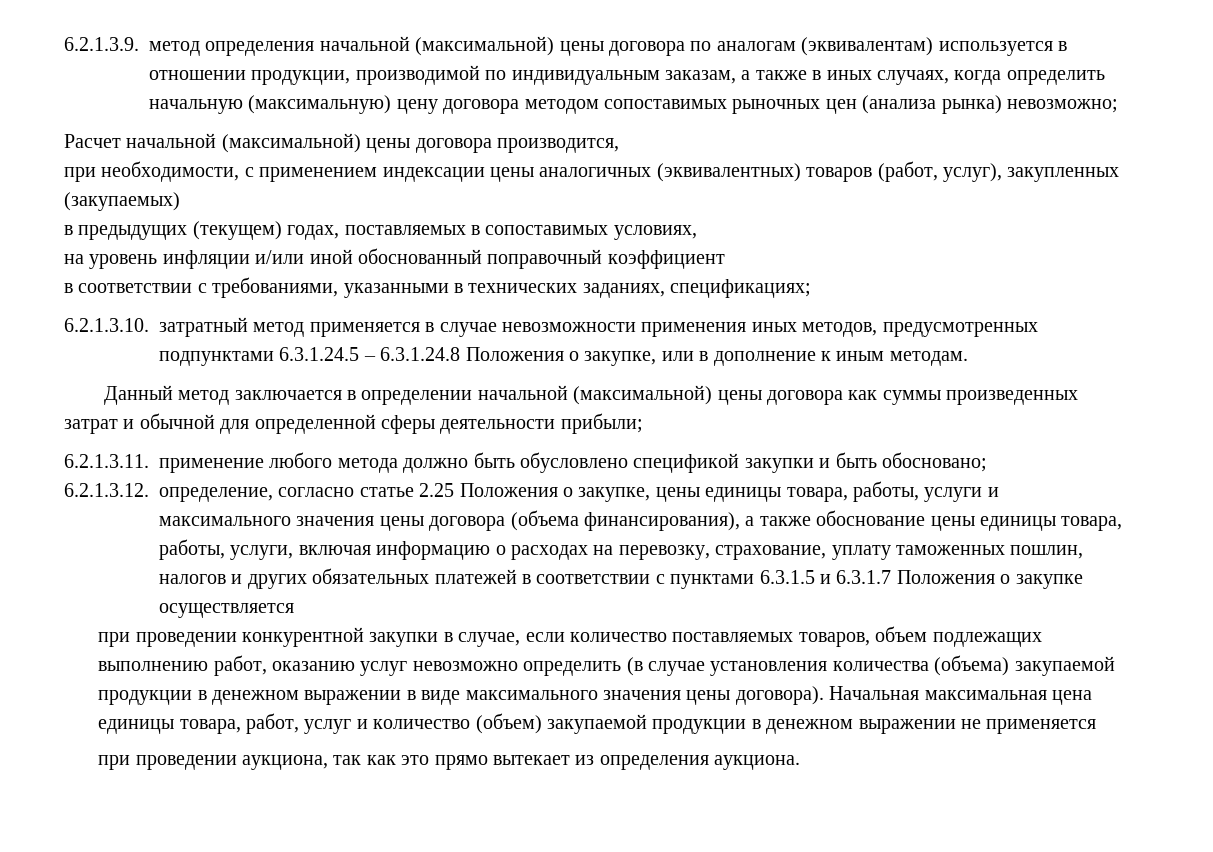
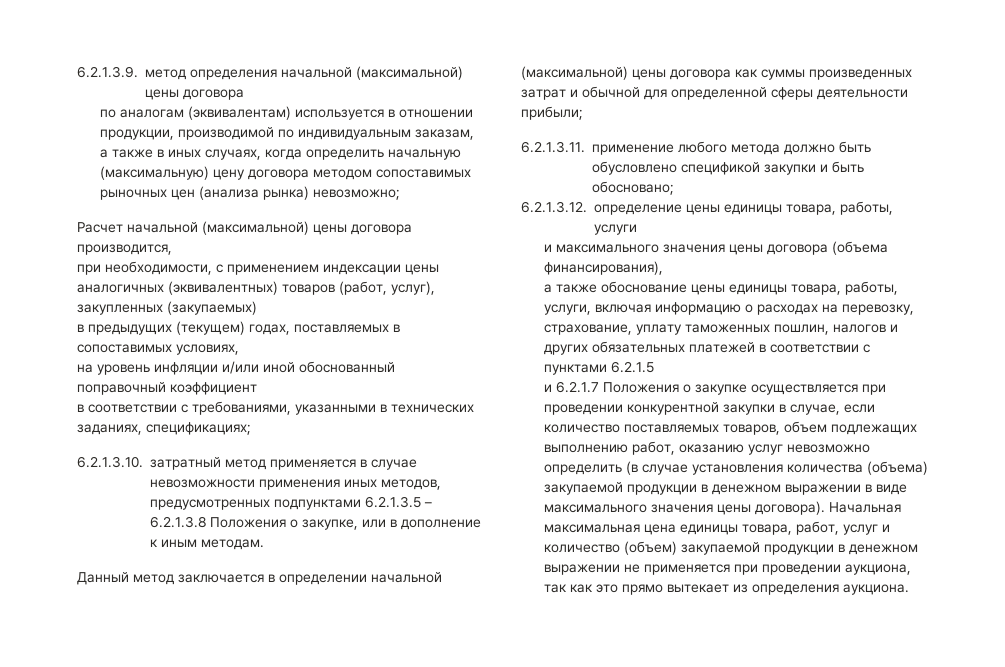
- 6.2.1.3.9. метод определения начальной (максимальной) цены договора по аналогам (эквивалентам) используется в отношении продукции, производимой по индивидуальным заказам, а также в иных случаях, когда определить начальную (максимальную) цену договора методом сопоставимых рыночных цен (анализа рынка) невозможно;
+ 6.2.1.3.9. метод определения начальной (максимальной) цены договора
+ по аналогам (эквивалентам) используется в отношении продукции, производимой по индивидуальным заказам, а также в иных случаях, когда определить начальную (максимальную) цену договора методом сопоставимых рыночных цен (анализа рынка) невозможно;
- 6.2.1.3.10. затратный метод применяется в случае невозможности применения иных методов, предусмотренных подпунктами 6.3.1.24.5 – 6.3.1.24.8 Положения о закупке, или в дополнение к иным методам.
+ 6.2.1.3.10. затратный метод применяется в случае невозможности применения иных методов, предусмотренных подпунктами 6.2.1.3.5 – 6.2.1.3.8 Положения о закупке, или в дополнение к иным методам.
- 6.2.1.3.12. определение, согласно статье 2.25 Положения о закупке, цены единицы товара, работы, услуги и максимального значения цены договора (объема финансирования), а также обоснование цены единицы товара, работы, услуги, включая информацию о расходах на перевозку, страхование, уплату таможенных пошлин, налогов и других обязательных платежей в соответствии с пунктами 6.3.1.5 и 6.3.1.7 Положения о закупке осуществляется
- при проведении конкурентной закупки в случае, если количество поставляемых товаров, объем подлежащих выполнению работ, оказанию услуг невозможно определить (в случае установления количества (объема) закупаемой продукции в денежном выражении в виде максимального значения цены договора).
+ 6.2.1.3.12. определение цены единицы товара, работы, услуги
+ и максимального значения цены договора (объема финансирования),
+ а также обоснование цены единицы товара, работы, услуги, включая информацию о расходах на перевозку, страхование, уплату таможенных пошлин, налогов и других обязательных платежей в соответствии с пунктами 6.2.1.5
+ и 6.2.1.7 Положения о закупке осуществляется при проведении конкурентной закупки в случае, если количество поставляемых товаров, объем подлежащих выполнению работ, оказанию услуг невозможно определить (в случае установления количества (объема) закупаемой продукции в денежном выражении в виде максимального значения цены договора).
- Начальная максимальная цена единицы товара, работ, услуг и количество (объем) закупаемой продукции в денежном выражении не применяется
- при проведении аукциона, так как это прямо вытекает из определения аукциона.
+ Начальная максимальная цена единицы товара, работ, услуг и количество (объем) закупаемой продукции в денежном выражении не применяется при проведении аукциона, так как это прямо вытекает из определения аукциона.

